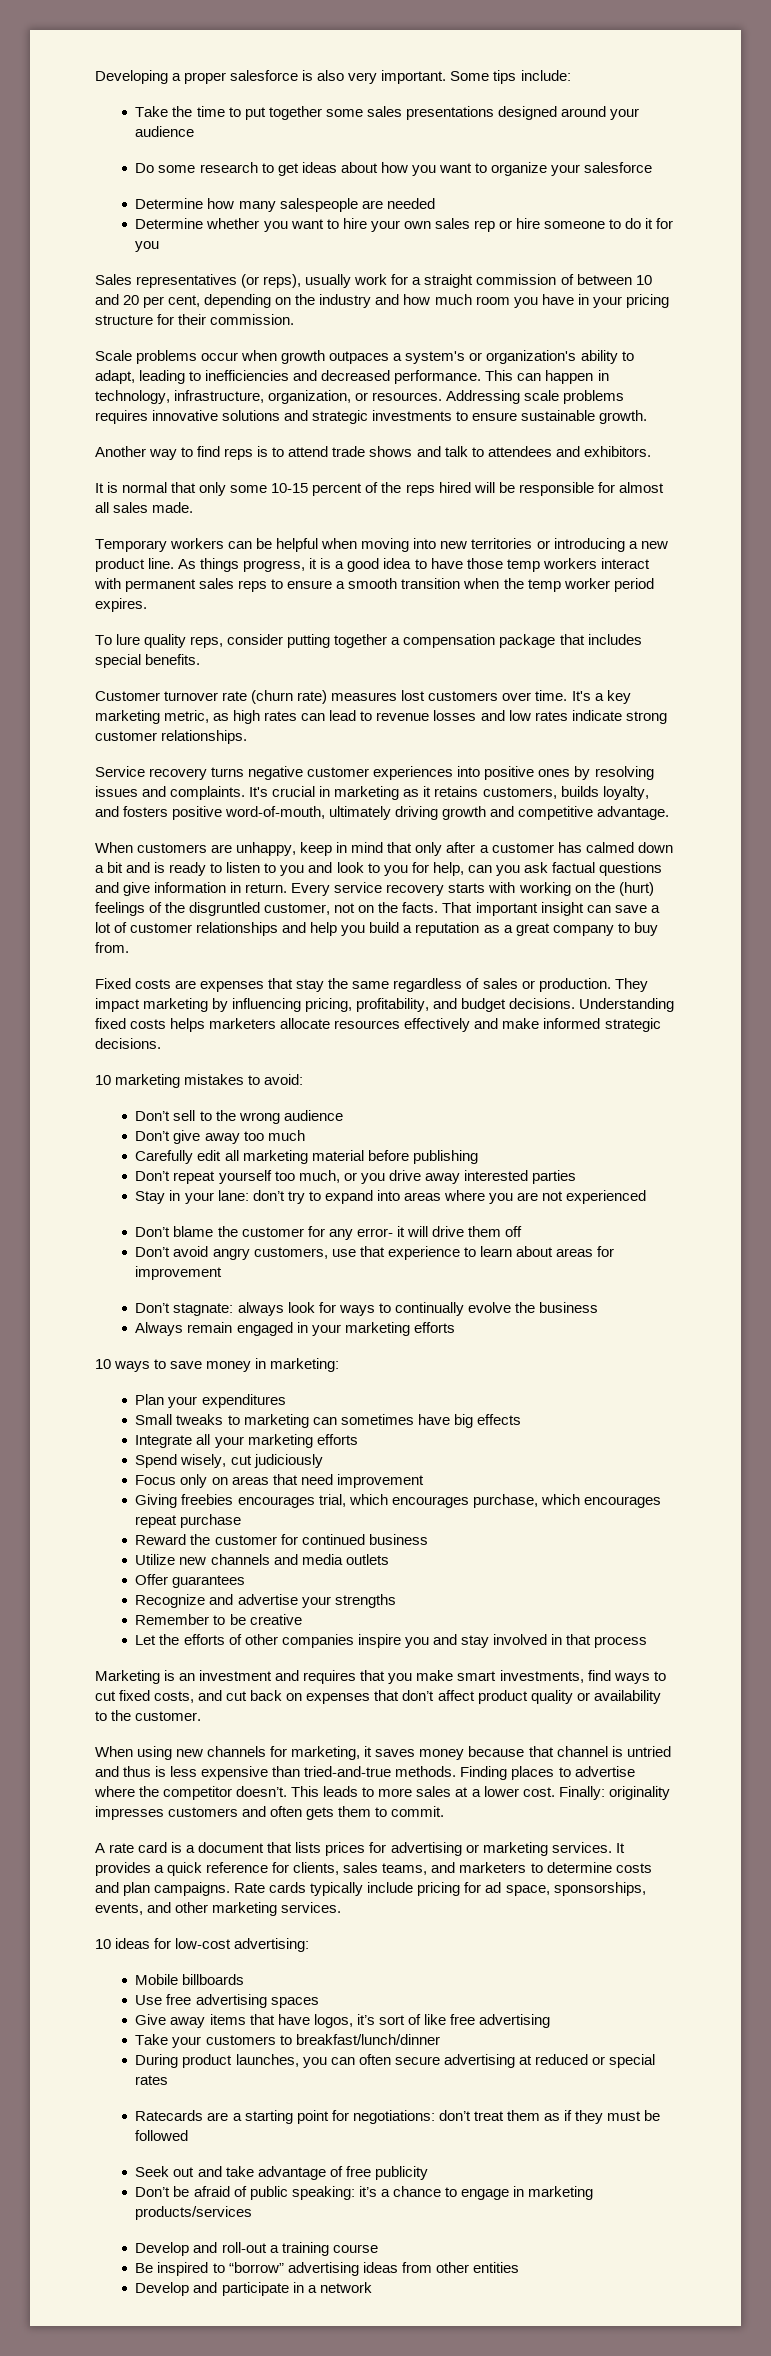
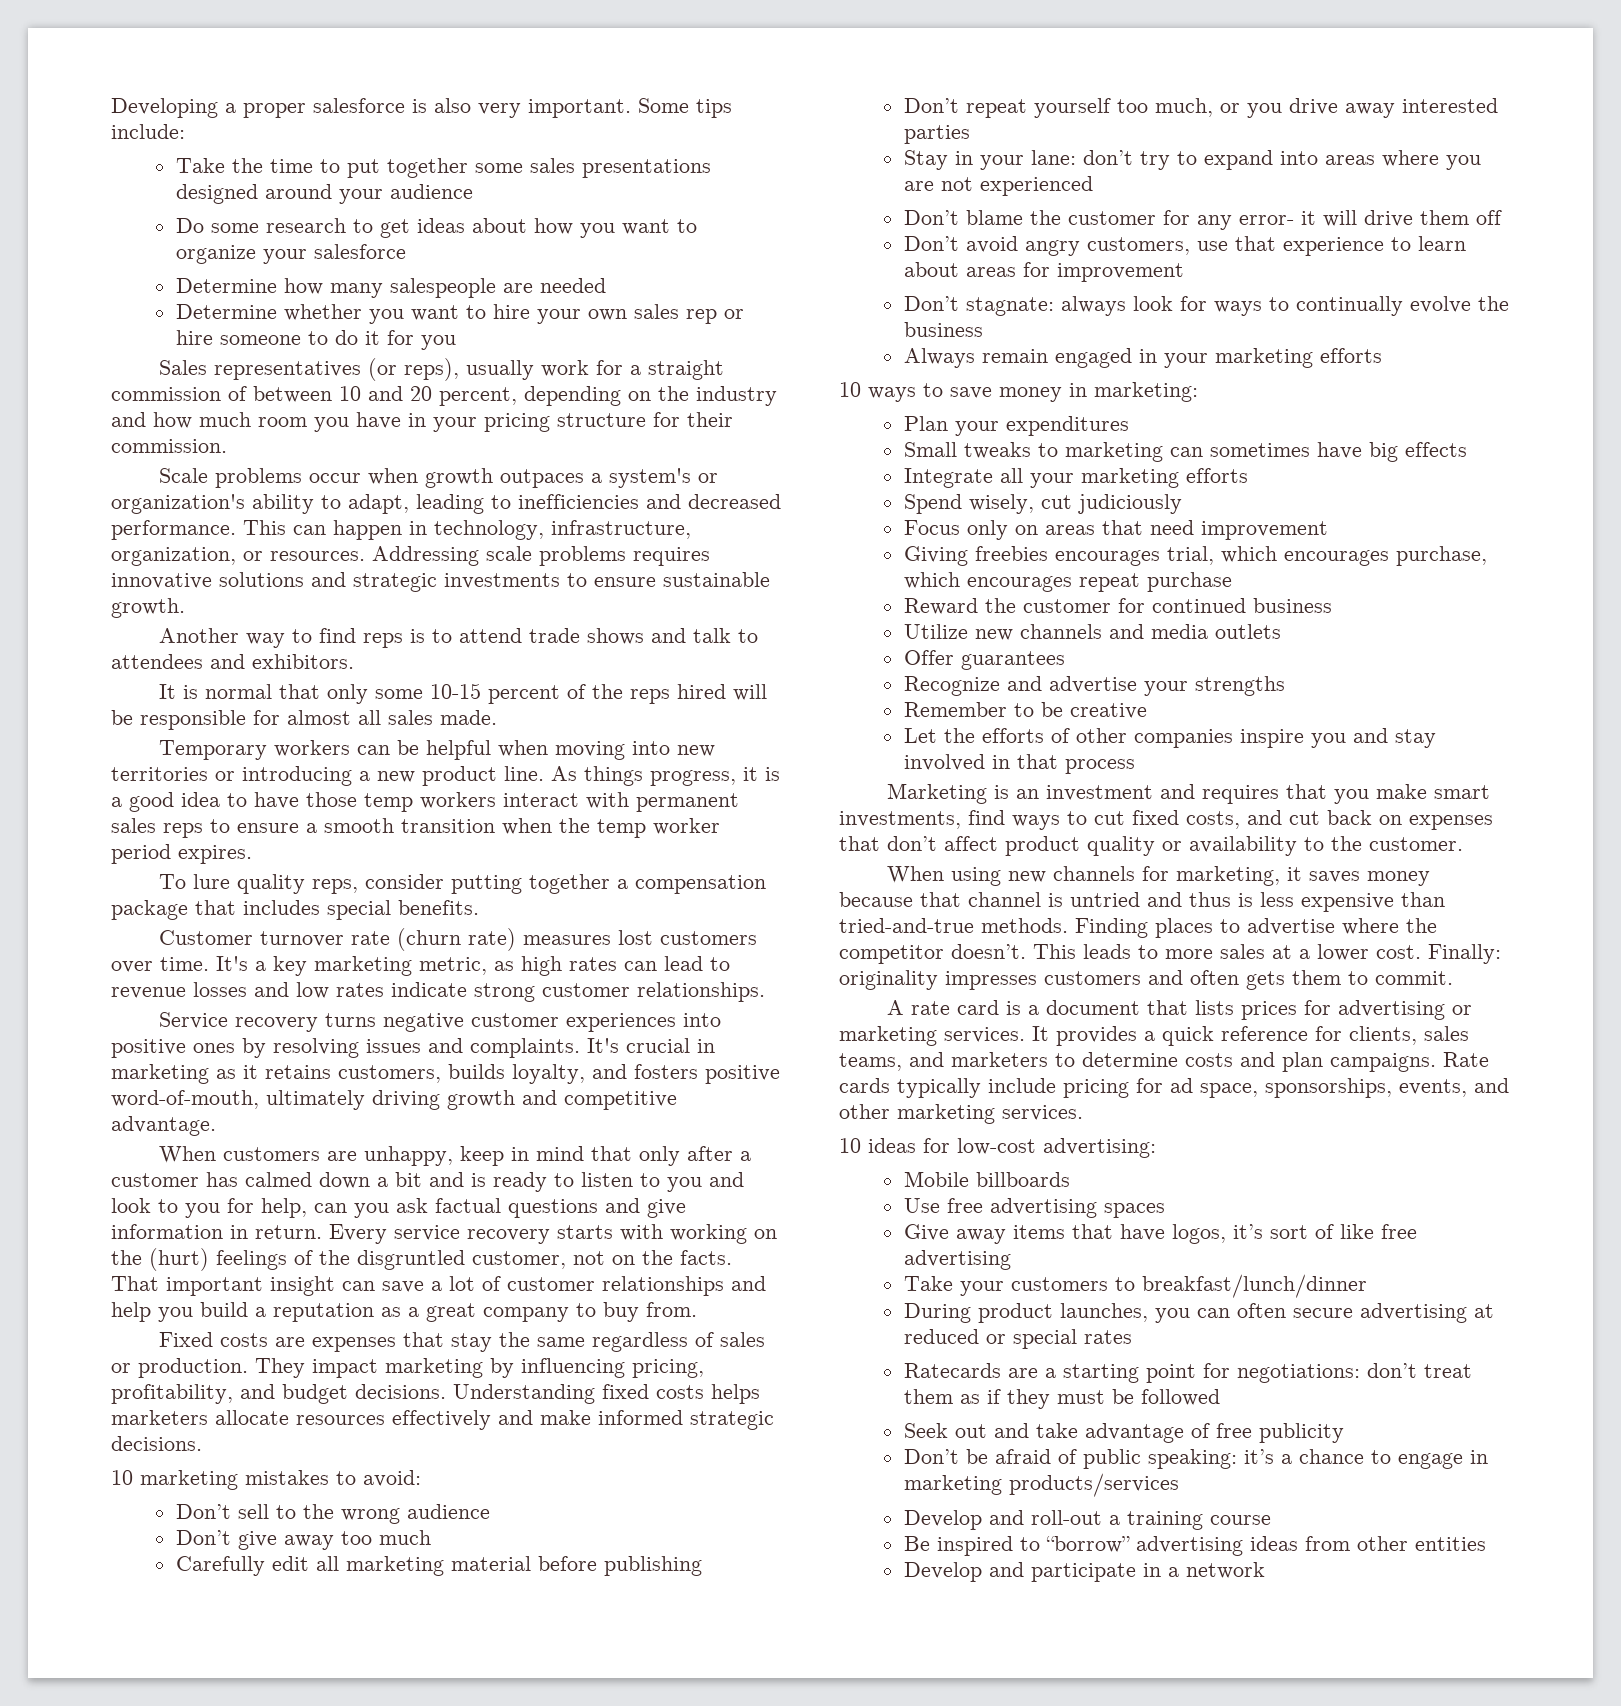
- Sales representatives (or reps), usually work for a straight commission of between 10 and 20 per cent, depending on the industry and how much room you have in your pricing structure for their commission.
+ Sales representatives (or reps), usually work for a straight commission of between 10 and 20 percent, depending on the industry and how much room you have in your pricing structure for their commission.

